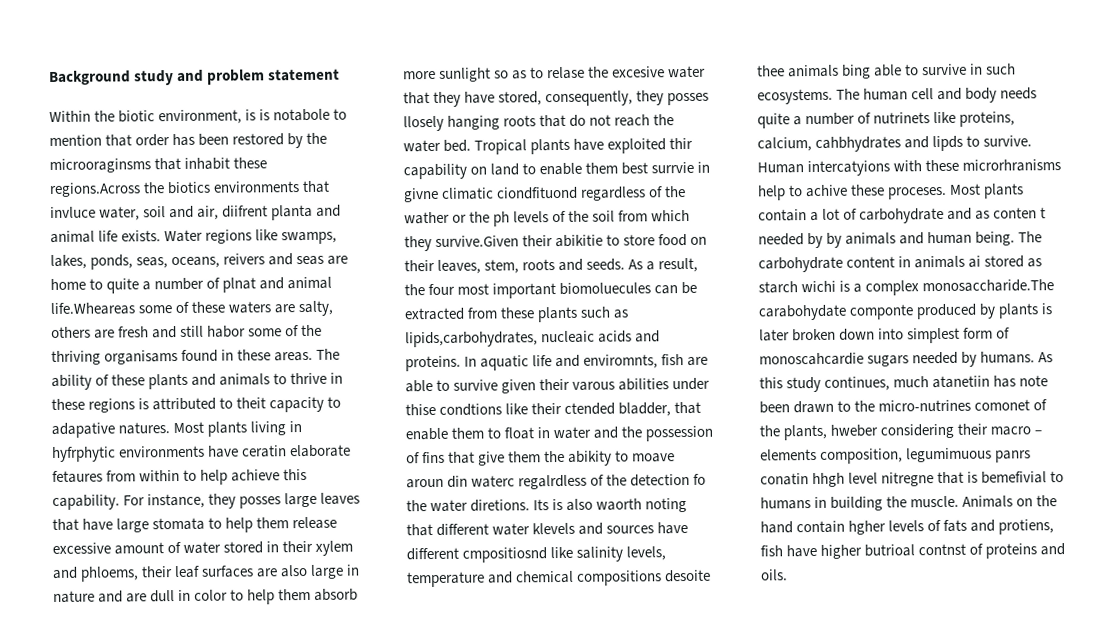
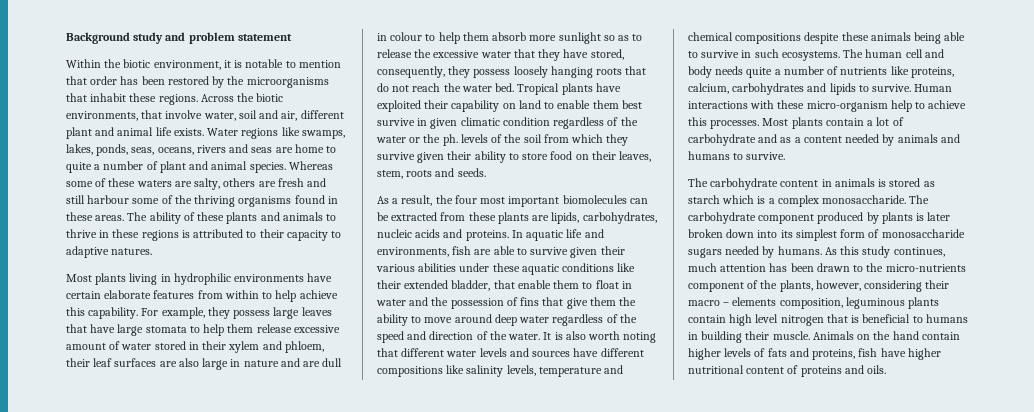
- Within the biotic environment, is is notabole to mention that order has been restored by the microoraginsms that inhabit these regions.Across the biotics environments that invluce water, soil and air, diifrent planta and animal life exists.
+ Within the biotic environment, it is notable to mention that order has been restored by the microorganisms that inhabit these regions. Across the biotic environments, that involve water, soil and air, different plant and animal life exists.
- Water regions like swamps, lakes, ponds, seas, oceans, reivers and seas are home to quite a number of plnat and animal life.Wheareas some of these waters are salty, others are fresh and still habor some of the thriving organisams found in these areas.
+ Water regions like swamps, lakes, ponds, seas, oceans, rivers and seas are home to quite a number of plant and animal species. Whereas some of these waters are salty, others are fresh and still harbour some of the thriving organisms found in these areas.
- The ability of these plants and animals to thrive in these regions is attributed to theit capacity to adapative natures. Most plants living in hyfrphytic environments have ceratin elaborate fetaures from within to help achieve this capability.
+ The ability of these plants and animals to thrive in these regions is attributed to their capacity to adaptive natures.
+ Most plants living in hydrophilic environments have certain elaborate features from within to help achieve this capability.
- For instance, they posses large leaves that have large stomata to help them release excessive amount of water stored in their xylem and phloems, their leaf surfaces are also large in nature and are dull in color to help them absorb more sunlight so as to relase the excesive water that they have stored, consequently, they posses llosely hanging roots that do not reach the water bed.
+ For example, they possess large leaves that have large stomata to help them release excessive amount of water stored in their xylem and phloem, their leaf surfaces are also large in nature and are dull in colour to help them absorb more sunlight so as to release the excessive water that they have stored, consequently, they possess loosely hanging roots that do not reach the water bed.
- Tropical plants have exploited thir capability on land to enable them best surrvie in givne climatic ciondfituond regardless of the wather or the ph levels of the soil from which they survive.Given their abikitie to store food on their leaves, stem, roots and seeds. As a result, the four most important biomoluecules can be extracted from these plants such as lipids,carbohydrates, nucleaic acids and proteins.
+ Tropical plants have exploited their capability on land to enable them best survive in given climatic condition regardless of the water or the ph. levels of the soil from which they survive given their ability to store food on their leaves, stem, roots and seeds.
+ As a result, the four most important biomolecules can be extracted from these plants are lipids, carbohydrates, nucleic acids and proteins.
- In aquatic life and enviromnts, fish are able to survive given their varous abilities under thise condtions like their ctended bladder, that enable them to float in water and the possession of fins that give them the abikity to moave aroun din waterc regalrdless of the detection fo the water diretions. Its is also waorth noting that different water klevels and sources have different cmpositiosnd like salinity levels, temperature and chemical compositions desoite thee animals bing able to survive in such ecosystems.
+ In aquatic life and environments, fish are able to survive given their various abilities under these aquatic conditions like their extended bladder, that enable them to float in water and the possession of fins that give them the ability to move around deep water regardless of the speed and direction of the water. It is also worth noting that different water levels and sources have different compositions like salinity levels, temperature and chemical compositions despite these animals being able to survive in such ecosystems.
- The human cell and body needs quite a number of nutrinets like proteins, calcium, cahbhydrates and lipds to survive.
+ The human cell and body needs quite a number of nutrients like proteins, calcium, carbohydrates and lipids to survive.
- Human intercatyions with these microrhranisms help to achive these proceses.
+ Human interactions with these micro-organism help to achieve this processes.
- Most plants contain a lot of carbohydrate and as conten t needed by by animals and human being. The carbohydrate content in animals ai stored as starch wichi is a complex monosaccharide.The carabohydate componte produced by plants is later broken down into simplest form of monoscahcardie sugars needed by humans.
+ Most plants contain a lot of carbohydrate and as a content needed by animals and humans to survive.
+ The carbohydrate content in animals is stored as starch which is a complex monosaccharide. The carbohydrate component produced by plants is later broken down into its simplest form of monosaccharide sugars needed by humans.
- As this study continues, much atanetiin has note been drawn to the micro-nutrines comonet of the plants, hweber considering their macro – elements composition, legumimuous panrs conatin hhgh level nitregne that is bemefivial to humans in building the muscle.
+ As this study continues, much attention has been drawn to the micro-nutrients component of the plants, however, considering their macro – elements composition, leguminous plants contain high level nitrogen that is beneficial to humans in building their muscle.
- Animals on the hand contain hgher levels of fats and protiens, fish have higher butrioal contnst of proteins and oils.
+ Animals on the hand contain higher levels of fats and proteins, fish have higher nutritional content of proteins and oils.

